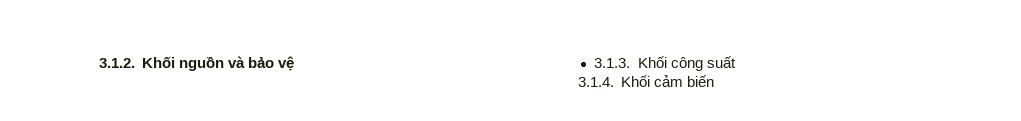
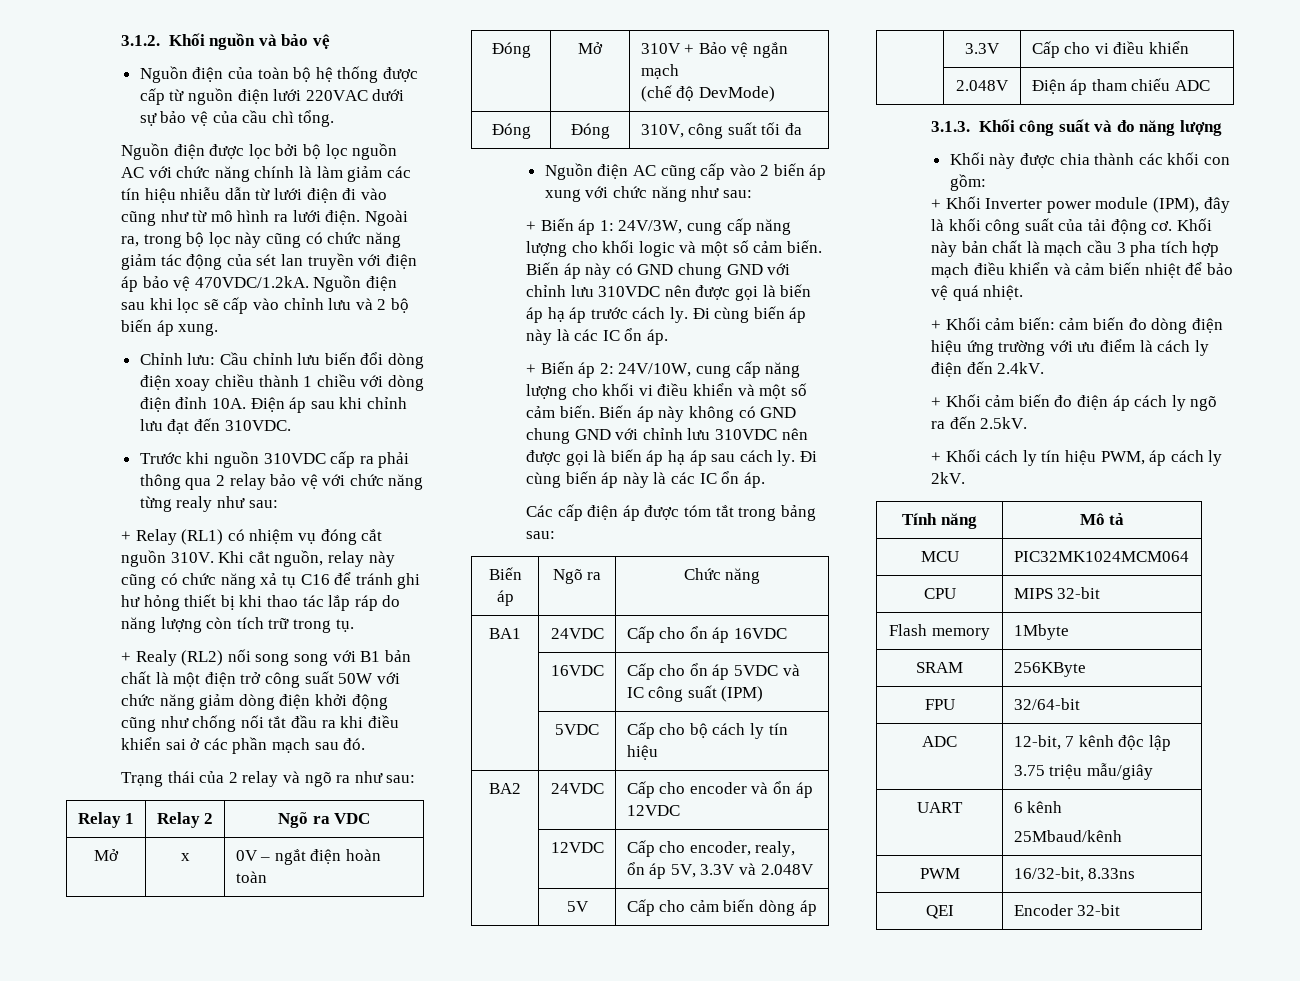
- 3.1.3. Khối công suất
- 3.1.4. Khối cảm biến
+ Nguồn điện của toàn bộ hệ thống được cấp từ nguồn điện lưới 220VAC dưới sự bảo vệ của cầu chì tổng.
+ Nguồn điện được lọc bởi bộ lọc nguồn AC với chức năng chính là làm giảm các tín hiệu nhiễu dẫn từ lưới điện đi vào cũng như từ mô hình ra lưới điện. Ngoài ra, trong bộ lọc này cũng có chức năng giảm tác động của sét lan truyền với điện áp bảo vệ 470VDC/1.2kA. Nguồn điện sau khi lọc sẽ cấp vào chỉnh lưu và 2 bộ biến áp xung.
+ Chỉnh lưu: Cầu chỉnh lưu biến đổi dòng điện xoay chiều thành 1 chiều với dòng điện đỉnh 10A. Điện áp sau khi chỉnh lưu đạt đến 310VDC.
+ Trước khi nguồn 310VDC cấp ra phải thông qua 2 relay bảo vệ với chức năng từng realy như sau:
+ + Relay (RL1) có nhiệm vụ đóng cắt nguồn 310V. Khi cắt nguồn, relay này cũng có chức năng xả tụ C16 để tránh ghi hư hỏng thiết bị khi thao tác lắp ráp do năng lượng còn tích trữ trong tụ.
+ + Realy (RL2) nối song song với B1 bản chất là một điện trở công suất 50W với chức năng giảm dòng điện khởi động cũng như chống nối tắt đầu ra khi điều khiển sai ở các phần mạch sau đó.
+ Trạng thái của 2 relay và ngõ ra như sau:
+ Relay 1 | Relay 2 | Ngõ ra VDC
+ Mở | x | 0V – ngắt điện hoàn toàn
+ Đóng | Mở | 310V + Bảo vệ ngắn mạch
+ (chế độ DevMode)
+ Đóng | Đóng | 310V, công suất tối đa
+ Nguồn điện AC cũng cấp vào 2 biến áp xung với chức năng như sau:
+ + Biến áp 1: 24V/3W, cung cấp năng lượng cho khối logic và một số cảm biến. Biến áp này có GND chung GND với chỉnh lưu 310VDC nên được gọi là biến áp hạ áp trước cách ly. Đi cùng biến áp này là các IC ổn áp.
+ + Biến áp 2: 24V/10W, cung cấp năng lượng cho khối vi điều khiển và một số cảm biến. Biến áp này không có GND chung GND với chỉnh lưu 310VDC nên được gọi là biến áp hạ áp sau cách ly. Đi cùng biến áp này là các IC ổn áp.
+ Các cấp điện áp được tóm tắt trong bảng sau:
+ Biến áp | Ngõ ra | Chức năng
+ BA1 | 24VDC | Cấp cho ổn áp 16VDC
+ | 16VDC | Cấp cho ổn áp 5VDC và IC công suất (IPM)
+ | 5VDC | Cấp cho bộ cách ly tín hiệu
+ BA2 | 24VDC | Cấp cho encoder và ổn áp 12VDC
+ | 12VDC | Cấp cho encoder, realy, ổn áp 5V, 3.3V và 2.048V
+ | 5V | Cấp cho cảm biến dòng áp
+ | 3.3V | Cấp cho vi điều khiển
+ | 2.048V | Điện áp tham chiếu ADC
+ 3.1.3. Khối công suất và đo năng lượng
+ Khối này được chia thành các khối con gồm:
+ + Khối Inverter power module (IPM), đây là khối công suất của tải động cơ. Khối này bản chất là mạch cầu 3 pha tích hợp mạch điều khiển và cảm biến nhiệt để bảo vệ quá nhiệt.
+ + Khối cảm biến: cảm biến đo dòng điện hiệu ứng trường với ưu điểm là cách ly điện đến 2.4kV.
+ + Khối cảm biến đo điện áp cách ly ngõ ra đến 2.5kV.
+ + Khối cách ly tín hiệu PWM, áp cách ly 2kV.
+ Tính năng | Mô tả
+ MCU | PIC32MK1024MCM064
+ CPU | MIPS 32-bit
+ Flash memory | 1Mbyte
+ SRAM | 256KByte
+ FPU | 32/64-bit
+ ADC | 12-bit, 7 kênh độc lập
+ 3.75 triệu mẫu/giây
+ UART | 6 kênh
+ 25Mbaud/kênh
+ PWM | 16/32-bit, 8.33ns
+ QEI | Encoder 32-bit

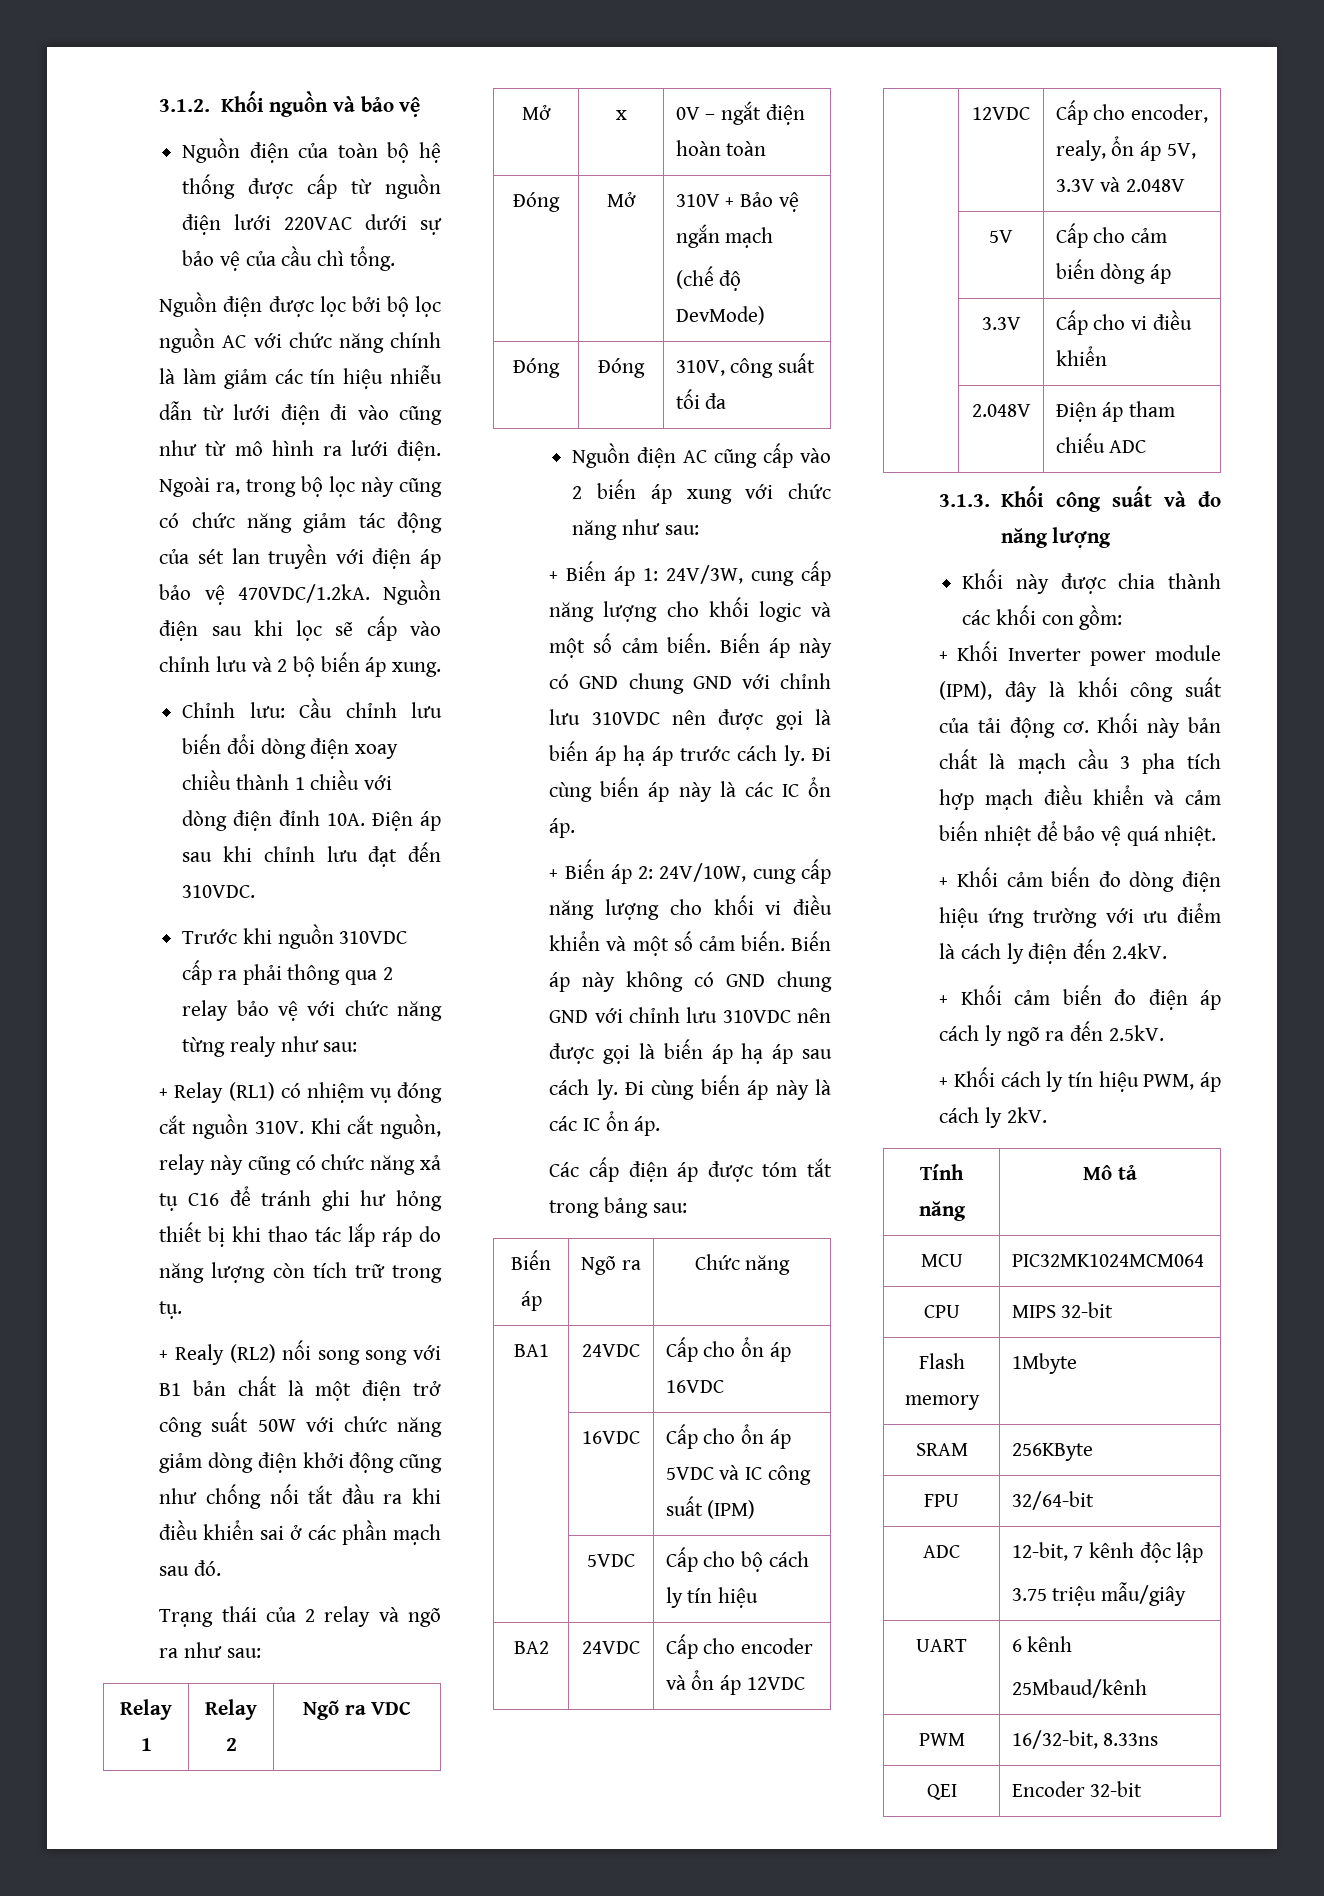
- + Khối cảm biến: cảm biến đo dòng điện hiệu ứng trường với ưu điểm là cách ly điện đến 2.4kV.
+ + Khối cảm biến đo dòng điện hiệu ứng trường với ưu điểm là cách ly điện đến 2.4kV.

